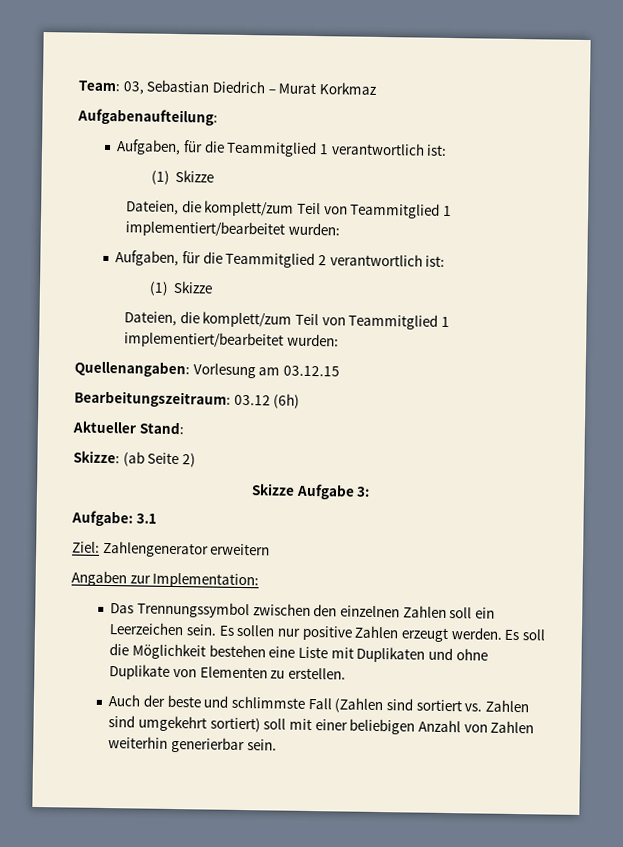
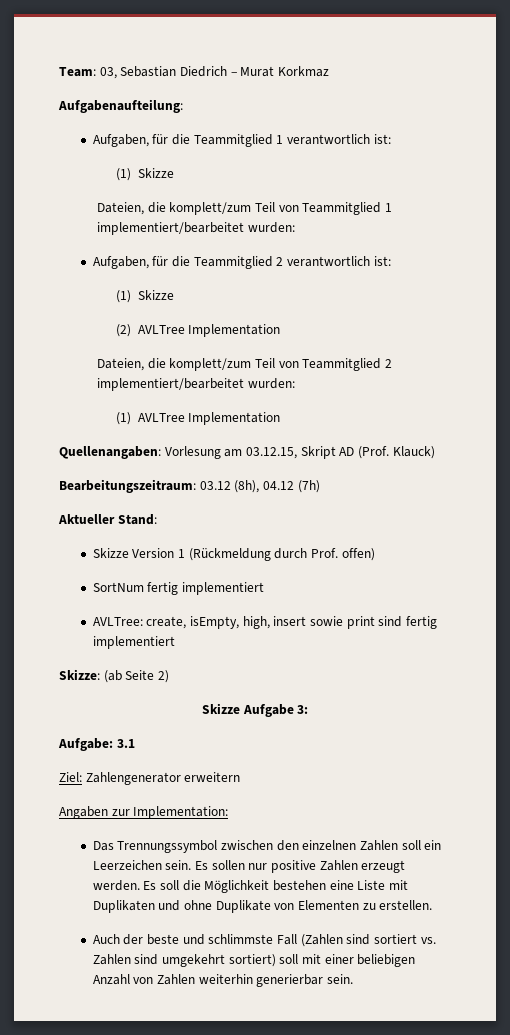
  Aufgaben, für die Teammitglied 2 verantwortlich ist:
  (1) Skizze
- Dateien, die komplett/zum Teil von Teammitglied 1 implementiert/bearbeitet wurden:
+ (2) AVLTree Implementation
+ Dateien, die komplett/zum Teil von Teammitglied 2 implementiert/bearbeitet wurden:
+ (1) AVLTree Implementation
- Quellenangaben: Vorlesung am 03.12.15
+ Quellenangaben: Vorlesung am 03.12.15, Skript AD (Prof. Klauck)
- Bearbeitungszeitraum: 03.12 (6h)
+ Bearbeitungszeitraum: 03.12 (8h), 04.12 (7h)
+ Skizze Version 1 (Rückmeldung durch Prof. offen)
+ SortNum fertig implementiert
+ AVLTree: create, isEmpty, high, insert sowie print sind fertig implementiert

